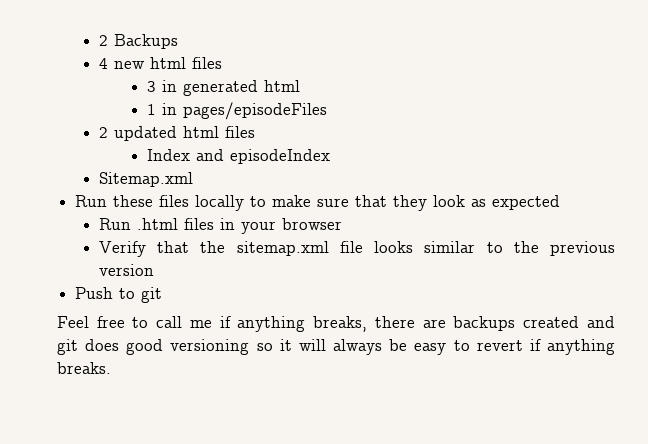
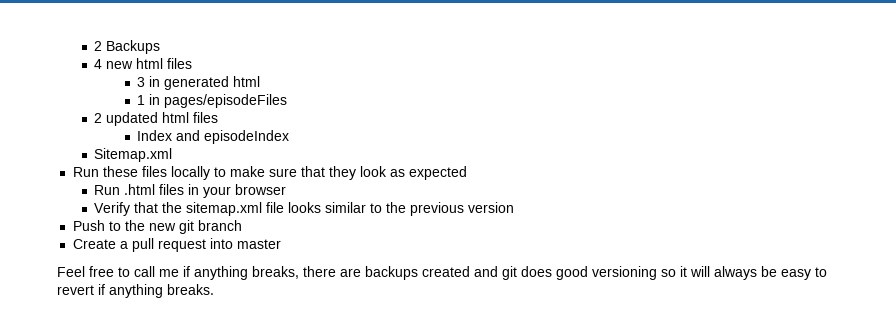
- Push to git
+ Push to the new git branch
+ Create a pull request into master

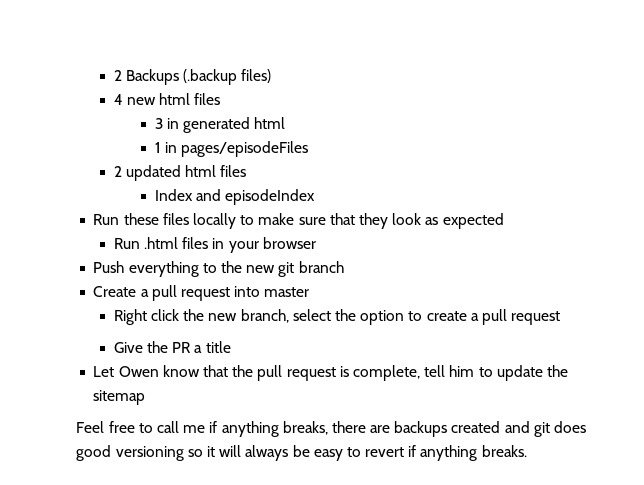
- 2 Backups
+ 2 Backups (.backup files)
- Sitemap.xml
- Verify that the sitemap.xml file looks similar to the previous version
- Push to the new git branch
+ Push everything to the new git branch
+ Right click the new branch, select the option to create a pull request
+ Give the PR a title
+ Let Owen know that the pull request is complete, tell him to update the sitemap

